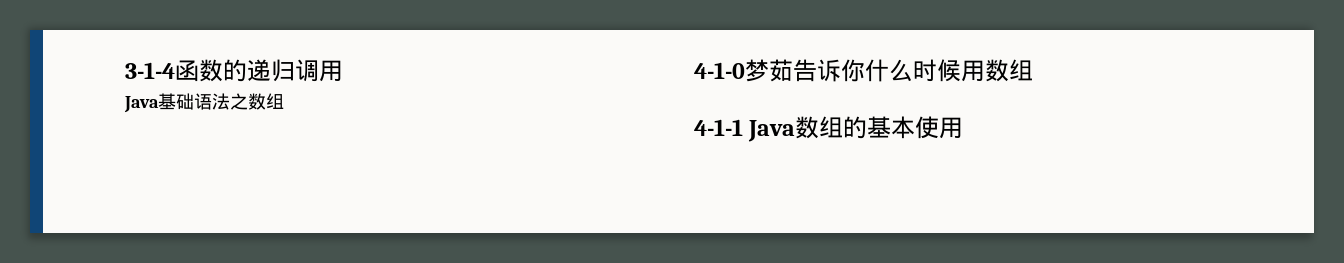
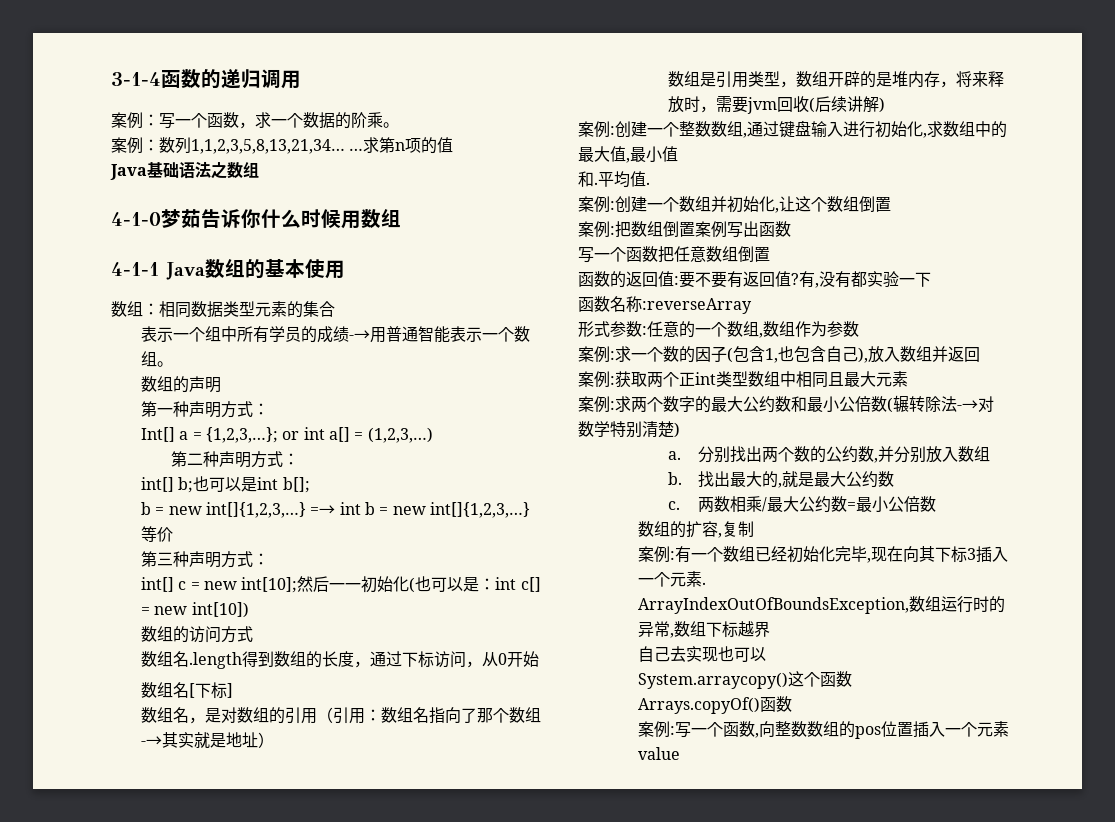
+ 案例：写一个函数，求一个数据的阶乘。
+ 案例：数列1,1,2,3,5,8,13,21,34… …求第n项的值
+ 数组：相同数据类型元素的集合
+ 表示一个组中所有学员的成绩-→用普通智能表示一个数组。
+ 数组的声明
+ 第一种声明方式：
+ Int[] a = {1,2,3,…}; or int a[] = (1,2,3,…)
+ 第二种声明方式：
+ int[] b;也可以是int b[];
+ b = new int[]{1,2,3,…} =→ int b = new int[]{1,2,3,…}等价
+ 第三种声明方式：
+ int[] c = new int[10];然后一一初始化(也可以是：int c[] = new int[10])
+ 数组的访问方式
+ 数组名.length得到数组的长度，通过下标访问，从0开始
+ 数组名[下标]
+ 数组名，是对数组的引用（引用：数组名指向了那个数组-→其实就是地址）
+ 数组是引用类型，数组开辟的是堆内存，将来释放时，需要jvm回收(后续讲解)
+ 案例:创建一个整数数组,通过键盘输入进行初始化,求数组中的最大值,最小值
+ 和.平均值.
+ 案例:创建一个数组并初始化,让这个数组倒置
+ 案例:把数组倒置案例写出函数
+ 写一个函数把任意数组倒置
+ 函数的返回值:要不要有返回值?有,没有都实验一下
+ 函数名称:reverseArray
+ 形式参数:任意的一个数组,数组作为参数
+ 案例:求一个数的因子(包含1,也包含自己),放入数组并返回
+ 案例:获取两个正int类型数组中相同且最大元素
+ 案例:求两个数字的最大公约数和最小公倍数(辗转除法-→对数学特别清楚)
+ a.分别找出两个数的公约数,并分别放入数组
+ b.找出最大的,就是最大公约数
+ c.两数相乘/最大公约数=最小公倍数
+ 数组的扩容,复制
+ 案例:有一个数组已经初始化完毕,现在向其下标3插入一个元素.
+ ArrayIndexOutOfBoundsException,数组运行时的异常,数组下标越界
+ 自己去实现也可以
+ System.arraycopy()这个函数
+ Arrays.copyOf()函数
+ 案例:写一个函数,向整数数组的pos位置插入一个元素value

